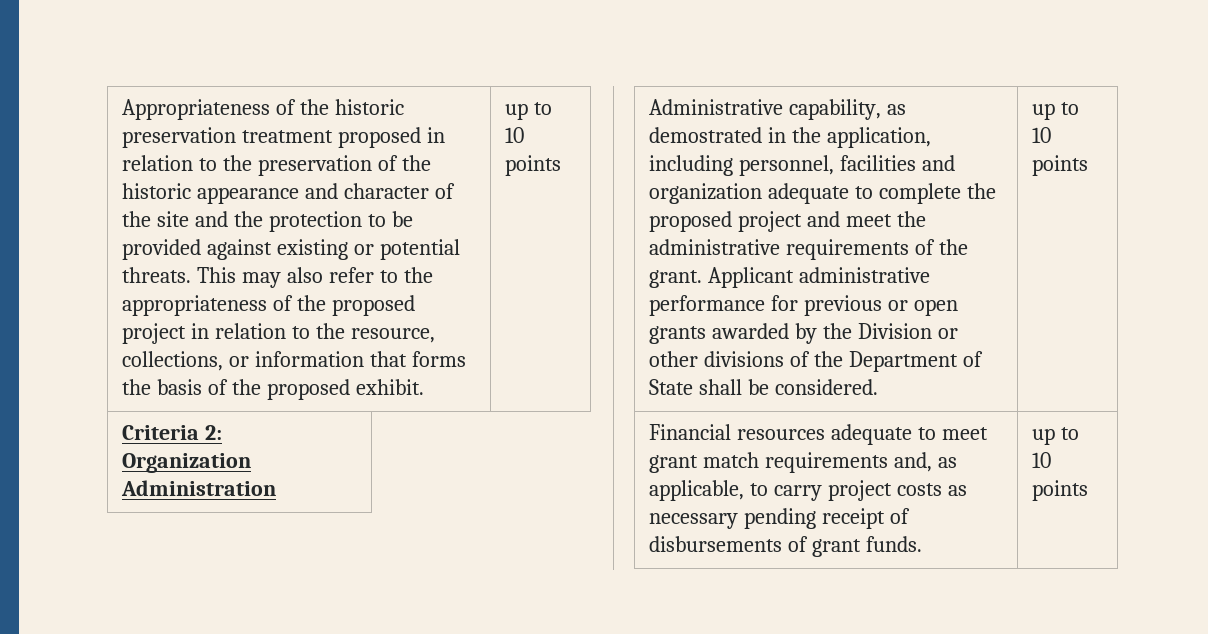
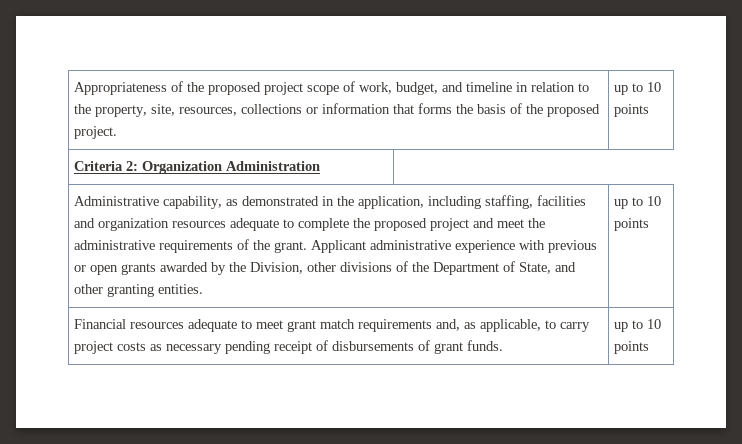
- Appropriateness of the historic preservation treatment proposed in relation to the preservation of the historic appearance and character of the site and the protection to be provided against existing or potential threats. This may also refer to the appropriateness of the proposed project in relation to the resource, collections, or information that forms the basis of the proposed exhibit.
+ Appropriateness of the proposed project scope of work, budget, and timeline in relation to the property, site, resources, collections or information that forms the basis of the proposed project.
- Administrative capability, as demostrated in the application, including personnel, facilities and organization adequate to complete the proposed project and meet the administrative requirements of the grant.
+ Administrative capability, as demonstrated in the application, including staffing, facilities and organization resources adequate to complete the proposed project and meet the administrative requirements of the grant.
- Applicant administrative performance for previous or open grants awarded by the Division or other divisions of the Department of State shall be considered.
+ Applicant administrative experience with previous or open grants awarded by the Division, other divisions of the Department of State, and other granting entities.

